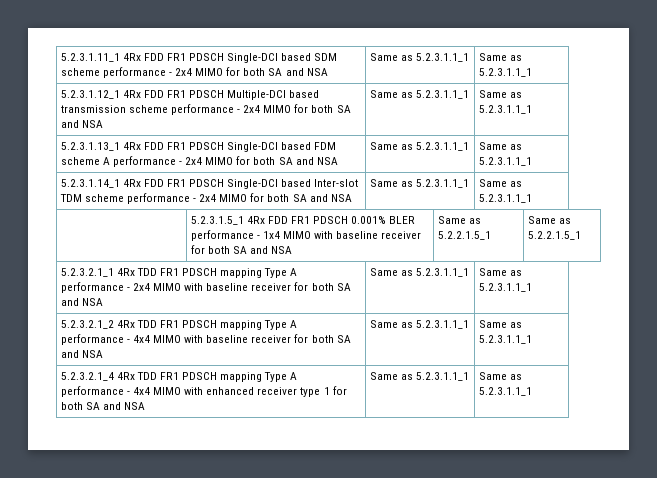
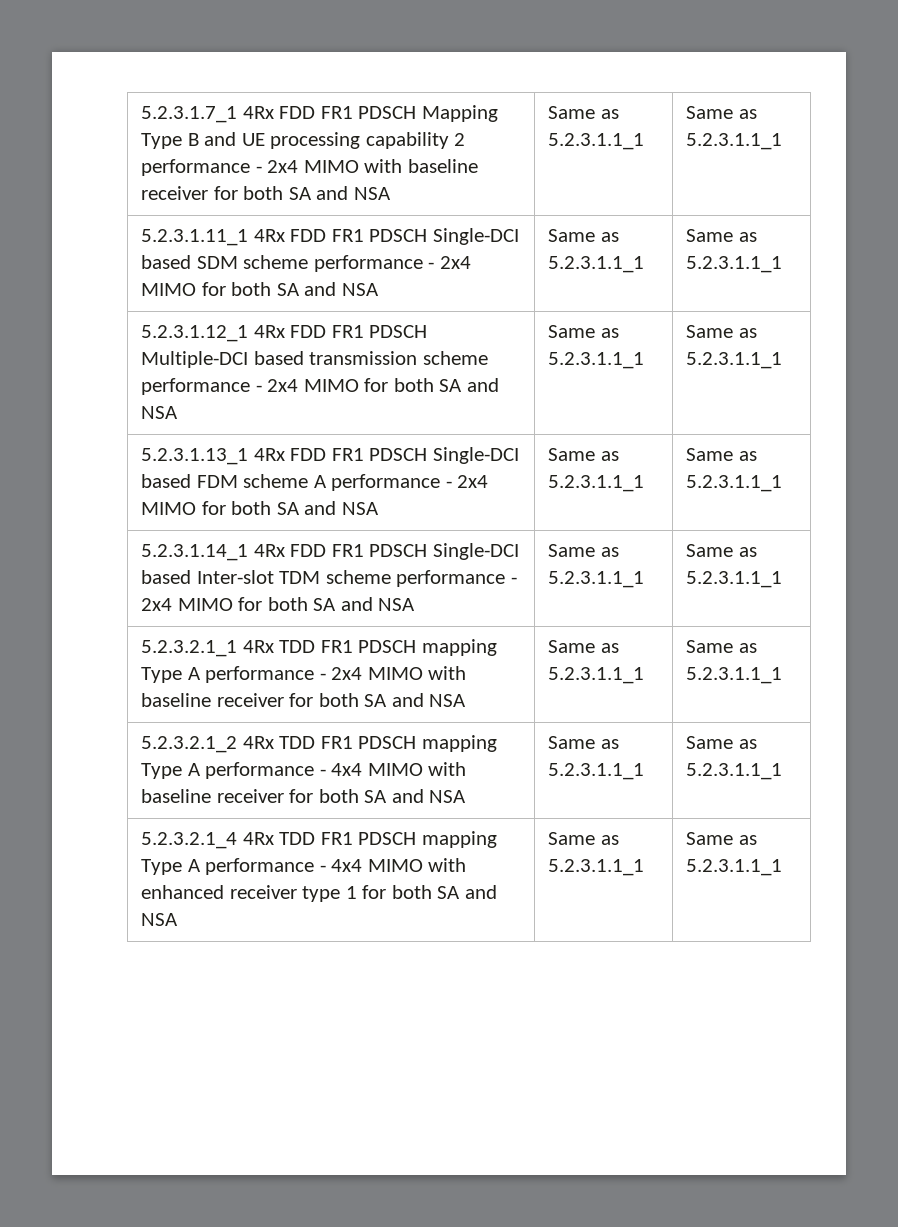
+ 5.2.3.1.7_1 4Rx FDD FR1 PDSCH Mapping Type B and UE processing capability 2 performance - 2x4 MIMO with baseline receiver for both SA and NSA | Same as 5.2.3.1.1_1 | Same as 5.2.3.1.1_1
- | 5.2.3.1.5_1 4Rx FDD FR1 PDSCH 0.001% BLER performance - 1x4 MIMO with baseline receiver for both SA and NSA | Same as 5.2.2.1.5_1 | Same as 5.2.2.1.5_1

